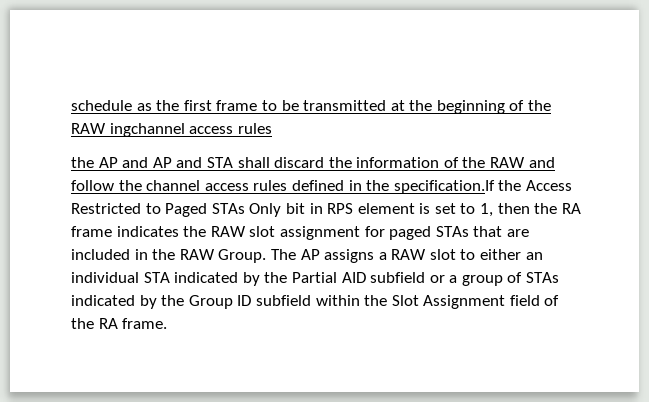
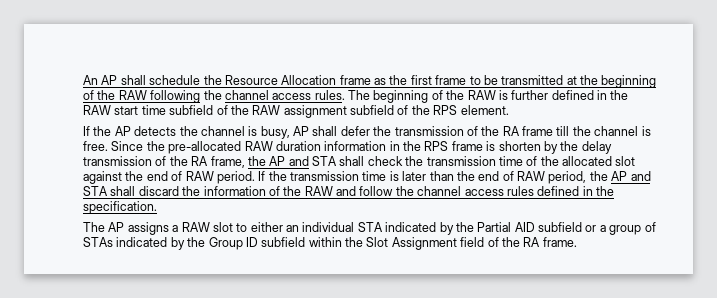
- schedule as the first frame to be transmitted at the beginning of the RAW ingchannel access rules
- the AP and AP and STA shall discard the information of the RAW and follow the channel access rules defined in the specification.If the Access Restricted to Paged STAs Only bit in RPS element is set to 1, then the RA frame indicates the RAW slot assignment for paged STAs that are included in the RAW Group. The AP assigns a RAW slot to either an individual STA indicated by the Partial AID subfield or a group of STAs indicated by the Group ID subfield within the Slot Assignment field of the RA frame.
+ An AP shall schedule the Resource Allocation frame as the first frame to be transmitted at the beginning of the RAW following the channel access rules. The beginning of the RAW is further defined in the RAW start time subfield of the RAW assignment subfield of the RPS element.
+ If the AP detects the channel is busy, AP shall defer the transmission of the RA frame till the channel is free. Since the pre-allocated RAW duration information in the RPS frame is shorten by the delay transmission of the RA frame, the AP and STA shall check the transmission time of the allocated slot against the end of RAW period. If the transmission time is later than the end of RAW period, the AP and STA shall discard the information of the RAW and follow the channel access rules defined in the specification.
+ The AP assigns a RAW slot to either an individual STA indicated by the Partial AID subfield or a group of STAs indicated by the Group ID subfield within the Slot Assignment field of the RA frame.

